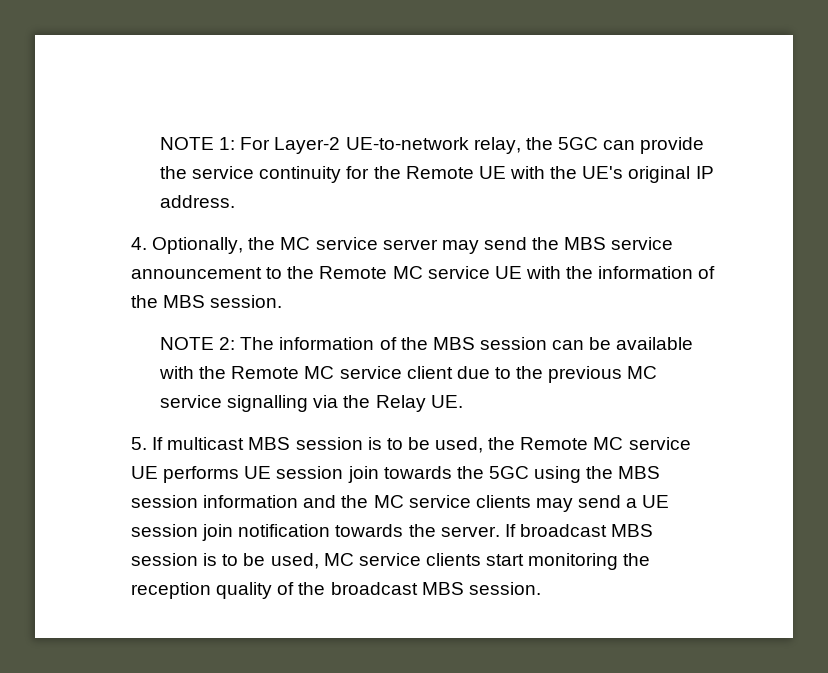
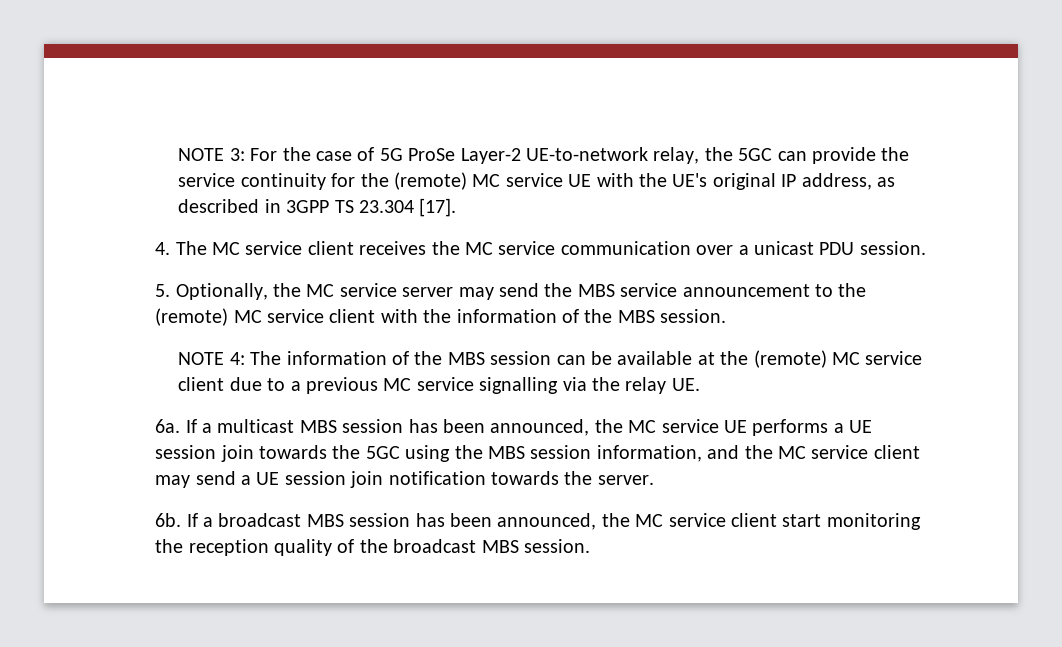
- NOTE 1: For Layer-2 UE-to-network relay, the 5GC can provide the service continuity for the Remote UE with the UE's original IP address.
- 4. Optionally, the MC service server may send the MBS service announcement to the Remote MC service UE with the information of the MBS session.
+ NOTE 3: For the case of 5G ProSe Layer-2 UE-to-network relay, the 5GC can provide the service continuity for the (remote) MC service UE with the UE's original IP address, as described in 3GPP TS 23.304 [17].
+ 4. The MC service client receives the MC service communication over a unicast PDU session.
+ 5. Optionally, the MC service server may send the MBS service announcement to the (remote) MC service client with the information of the MBS session.
- NOTE 2: The information of the MBS session can be available with the Remote MC service client due to the previous MC service signalling via the Relay UE.
+ NOTE 4: The information of the MBS session can be available at the (remote) MC service client due to a previous MC service signalling via the relay UE.
- 5. If multicast MBS session is to be used, the Remote MC service UE performs UE session join towards the 5GC using the MBS session information and the MC service clients may send a UE session join notification towards the server. If broadcast MBS session is to be used, MC service clients start monitoring the reception quality of the broadcast MBS session.
+ 6a. If a multicast MBS session has been announced, the MC service UE performs a UE session join towards the 5GC using the MBS session information, and the MC service client may send a UE session join notification towards the server.
+ 6b. If a broadcast MBS session has been announced, the MC service client start monitoring the reception quality of the broadcast MBS session.

